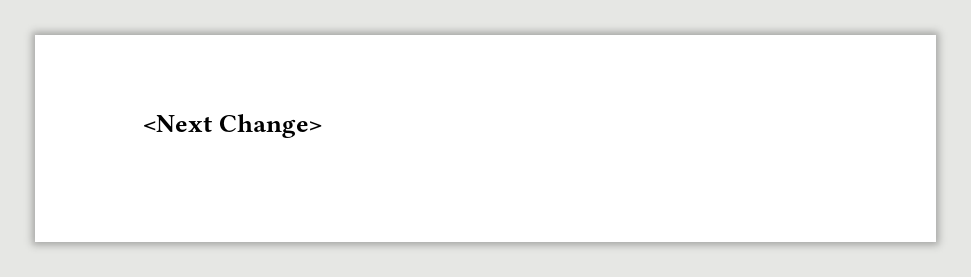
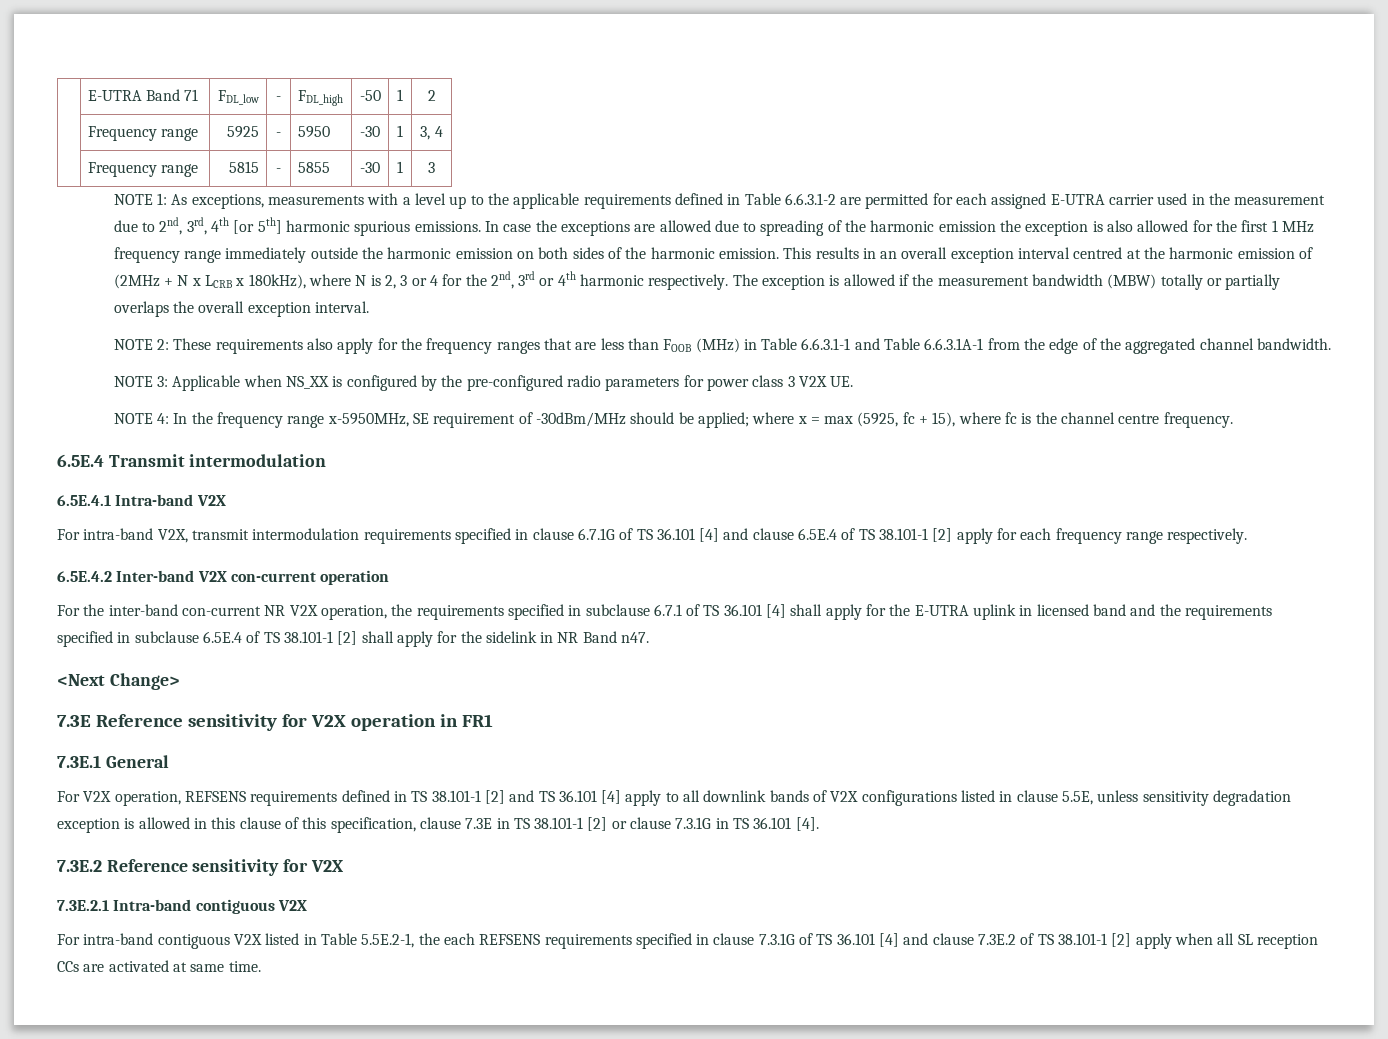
+ | E-UTRA Band 71 | FDL_low | - | FDL_high | -50 | 1 | 2
+ | Frequency range | 5925 | - | 5950 | -30 | 1 | 3, 4
+ | Frequency range | 5815 | - | 5855 | -30 | 1 | 3
+ NOTE 1: As exceptions, measurements with a level up to the applicable requirements defined in Table 6.6.3.1-2 are permitted for each assigned E-UTRA carrier used in the measurement due to 2nd, 3rd, 4th [or 5th] harmonic spurious emissions. In case the exceptions are allowed due to spreading of the harmonic emission the exception is also allowed for the first 1 MHz frequency range immediately outside the harmonic emission on both sides of the harmonic emission. This results in an overall exception interval centred at the harmonic emission of (2MHz + N x LCRB x 180kHz), where N is 2, 3 or 4 for the 2nd, 3rd or 4th harmonic respectively. The exception is allowed if the measurement bandwidth (MBW) totally or partially overlaps the overall exception interval.
+ NOTE 2: These requirements also apply for the frequency ranges that are less than FOOB (MHz) in Table 6.6.3.1-1 and Table 6.6.3.1A-1 from the edge of the aggregated channel bandwidth.
+ NOTE 3: Applicable when NS_XX is configured by the pre-configured radio parameters for power class 3 V2X UE.
+ NOTE 4: In the frequency range x-5950MHz, SE requirement of -30dBm/MHz should be applied; where x = max (5925, fc + 15), where fc is the channel centre frequency.
+ 6.5E.4 Transmit intermodulation
+ 6.5E.4.1 Intra-band V2X
+ For intra-band V2X, transmit intermodulation requirements specified in clause 6.7.1G of TS 36.101 [4] and clause 6.5E.4 of TS 38.101-1 [2] apply for each frequency range respectively.
+ 6.5E.4.2 Inter-band V2X con-current operation
+ For the inter-band con-current NR V2X operation, the requirements specified in subclause 6.7.1 of TS 36.101 [4] shall apply for the E-UTRA uplink in licensed band and the requirements specified in subclause 6.5E.4 of TS 38.101-1 [2] shall apply for the sidelink in NR Band n47.
  <Next Change>
+ 7.3E Reference sensitivity for V2X operation in FR1
+ 7.3E.1 General
+ For V2X operation, REFSENS requirements defined in TS 38.101-1 [2] and TS 36.101 [4] apply to all downlink bands of V2X configurations listed in clause 5.5E, unless sensitivity degradation exception is allowed in this clause of this specification, clause 7.3E in TS 38.101-1 [2] or clause 7.3.1G in TS 36.101 [4].
+ 7.3E.2 Reference sensitivity for V2X
+ 7.3E.2.1 Intra-band contiguous V2X
+ For intra-band contiguous V2X listed in Table 5.5E.2-1, the each REFSENS requirements specified in clause 7.3.1G of TS 36.101 [4] and clause 7.3E.2 of TS 38.101-1 [2] apply when all SL reception CCs are activated at same time.

